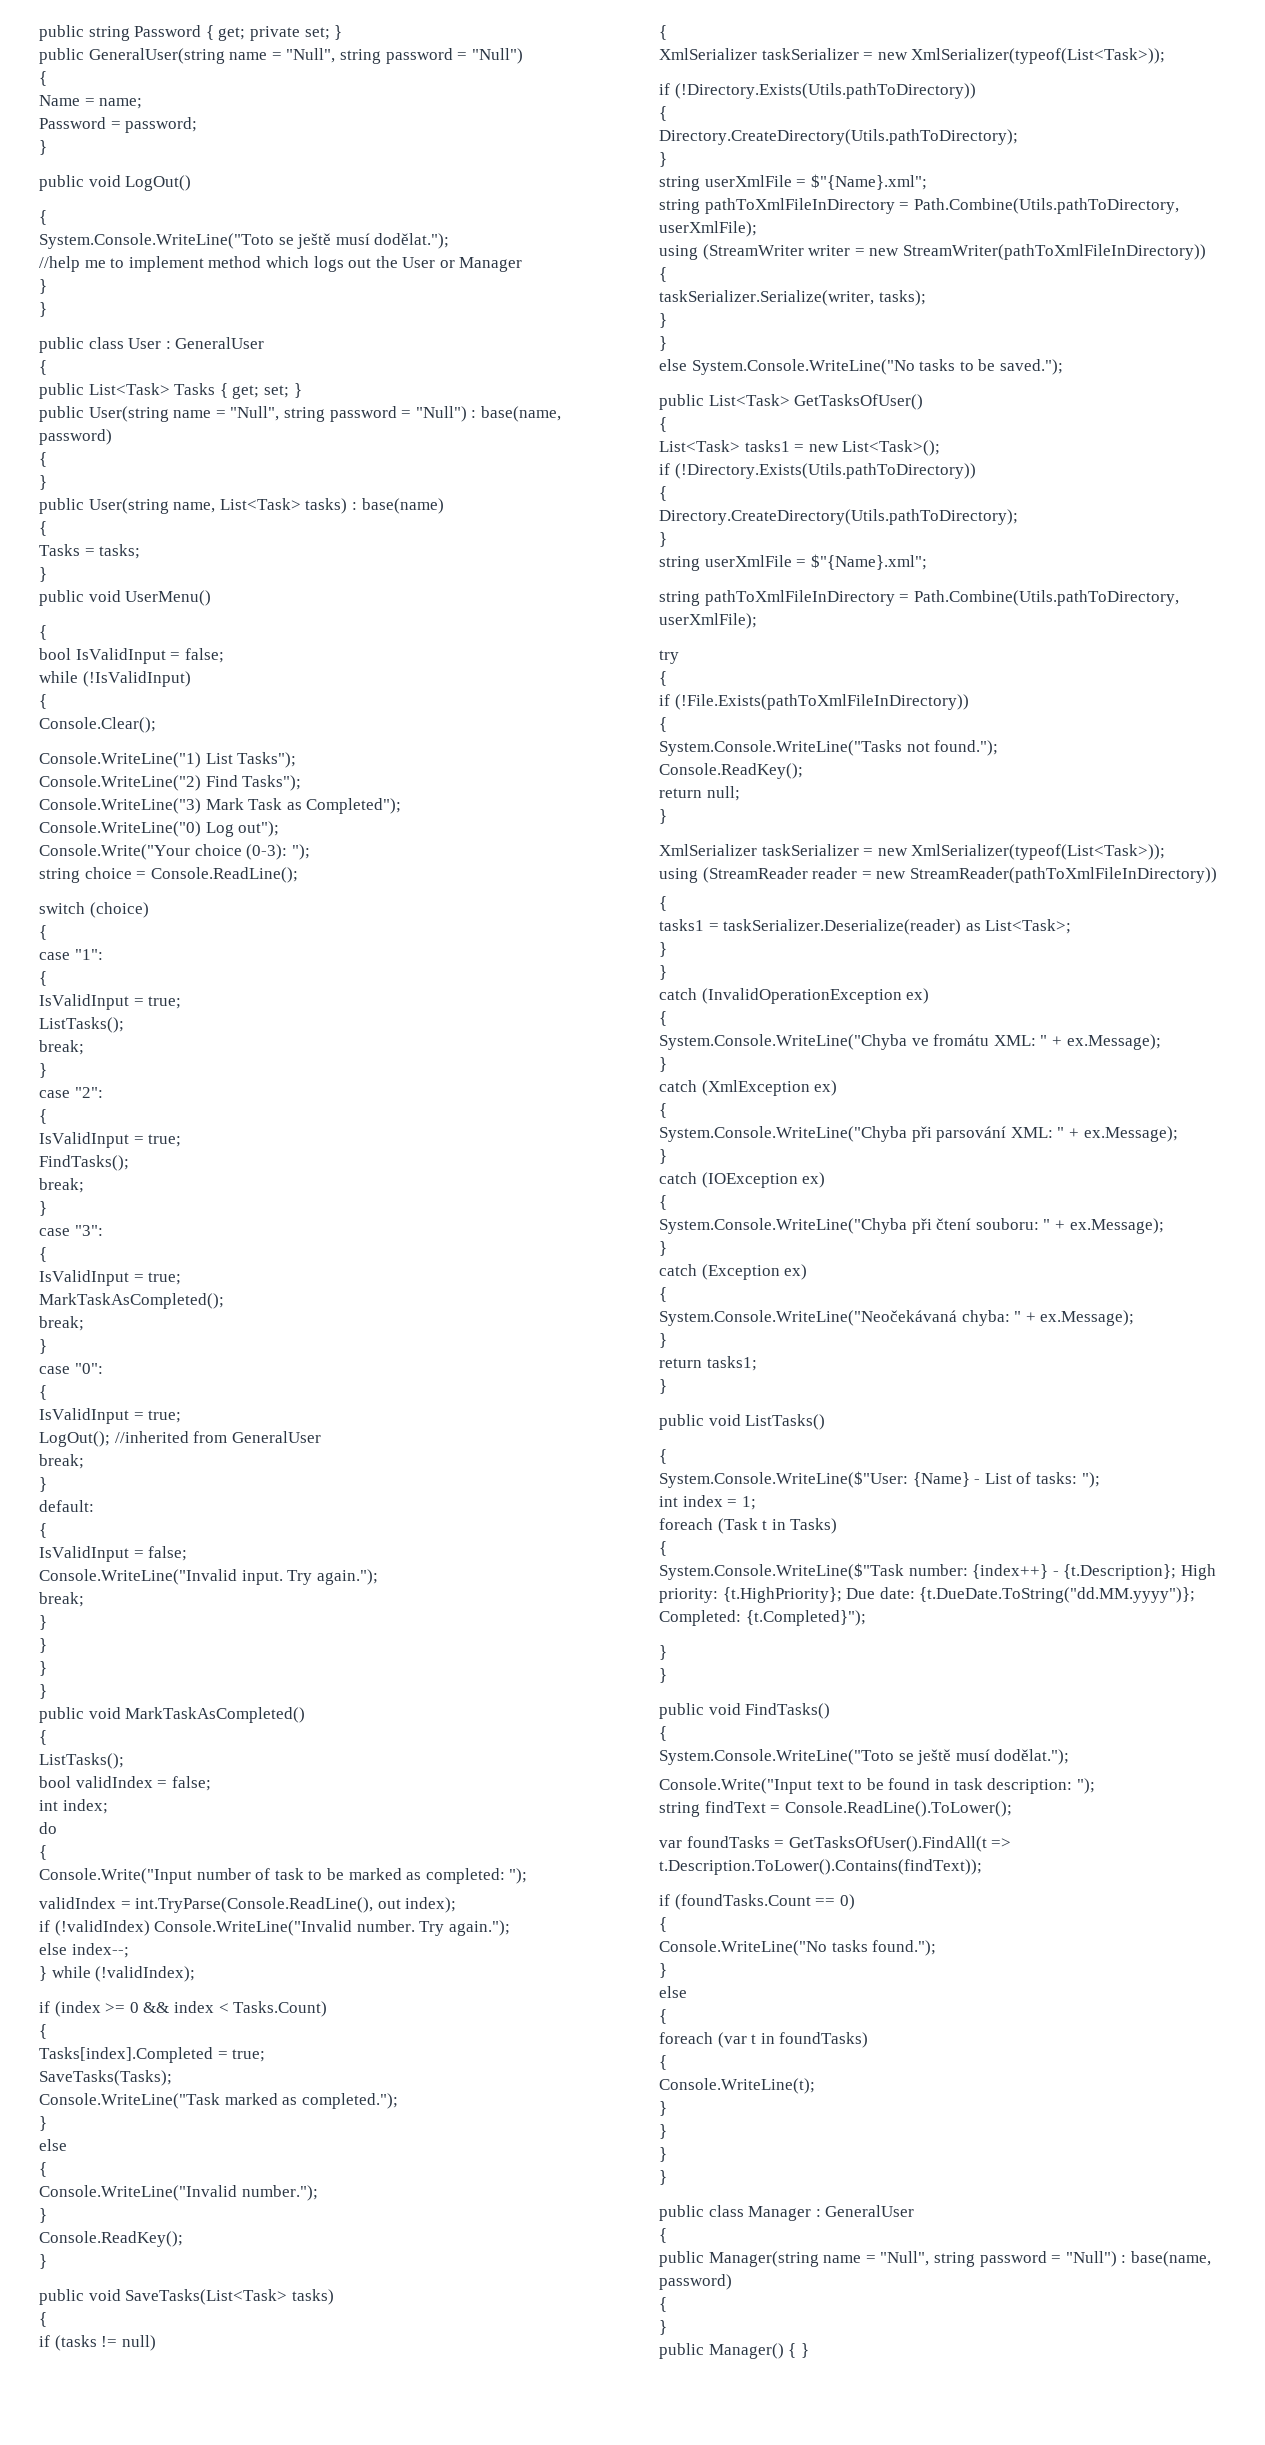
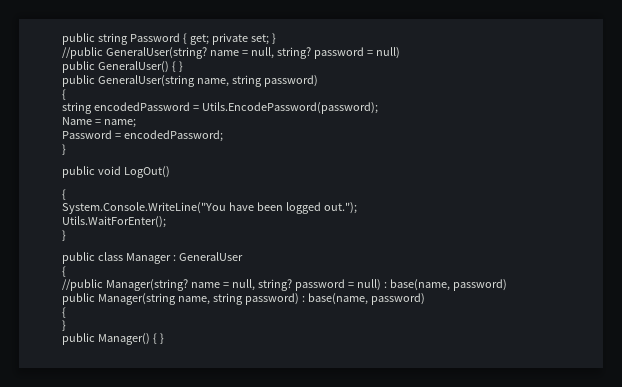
- public GeneralUser(string name = "Null", string password = "Null")
+ //public GeneralUser(string? name = null, string? password = null)
+ public GeneralUser() { }
+ public GeneralUser(string name, string password)
  {
+ string encodedPassword = Utils.EncodePassword(password);
- Password = password;
+ Password = encodedPassword;
  public void LogOut()
  {
- System.Console.WriteLine("Toto se ještě musí dodělat.");
- //help me to implement method which logs out the User or Manager
- }
- }
- public class User : GeneralUser
- {
- public List<Task> Tasks { get; set; }
- public User(string name = "Null", string password = "Null") : base(name, password)
- {
- }
- public User(string name, List<Task> tasks) : base(name)
- {
- Tasks = tasks;
- }
- public void UserMenu()
- {
- bool IsValidInput = false;
- while (!IsValidInput)
- {
- Console.Clear();
- Console.WriteLine("1) List Tasks");
- Console.WriteLine("2) Find Tasks");
- Console.WriteLine("3) Mark Task as Completed");
- Console.WriteLine("0) Log out");
- Console.Write("Your choice (0-3): ");
- string choice = Console.ReadLine();
- switch (choice)
- {
- case "1":
- {
- IsValidInput = true;
- ListTasks();
- break;
- }
- case "2":
- {
- IsValidInput = true;
- FindTasks();
- break;
- }
- case "3":
- {
- IsValidInput = true;
- MarkTaskAsCompleted();
- break;
- }
- case "0":
- {
- IsValidInput = true;
- LogOut(); //inherited from GeneralUser
- break;
- }
- default:
- {
- IsValidInput = false;
- Console.WriteLine("Invalid input. Try again.");
- break;
- }
- }
- }
- }
- public void MarkTaskAsCompleted()
- {
- ListTasks();
- bool validIndex = false;
- int index;
- do
- {
- Console.Write("Input number of task to be marked as completed: ");
- validIndex = int.TryParse(Console.ReadLine(), out index);
- if (!validIndex) Console.WriteLine("Invalid number. Try again.");
- else index--;
- } while (!validIndex);
- if (index >= 0 && index < Tasks.Count)
- {
- Tasks[index].Completed = true;
- SaveTasks(Tasks);
- Console.WriteLine("Task marked as completed.");
- }
- else
- {
- Console.WriteLine("Invalid number.");
- }
- Console.ReadKey();
- }
- public void SaveTasks(List<Task> tasks)
- {
- if (tasks != null)
- {
- XmlSerializer taskSerializer = new XmlSerializer(typeof(List<Task>));
- if (!Directory.Exists(Utils.pathToDirectory))
- {
- Directory.CreateDirectory(Utils.pathToDirectory);
- }
- string userXmlFile = $"{Name}.xml";
- string pathToXmlFileInDirectory = Path.Combine(Utils.pathToDirectory, userXmlFile);
- using (StreamWriter writer = new StreamWriter(pathToXmlFileInDirectory))
- {
- taskSerializer.Serialize(writer, tasks);
- }
- }
- else System.Console.WriteLine("No tasks to be saved.");
- public List<Task> GetTasksOfUser()
- {
- List<Task> tasks1 = new List<Task>();
- if (!Directory.Exists(Utils.pathToDirectory))
- {
- Directory.CreateDirectory(Utils.pathToDirectory);
- }
- string userXmlFile = $"{Name}.xml";
- string pathToXmlFileInDirectory = Path.Combine(Utils.pathToDirectory, userXmlFile);
- try
- {
- if (!File.Exists(pathToXmlFileInDirectory))
- {
- System.Console.WriteLine("Tasks not found.");
- Console.ReadKey();
- return null;
- }
- XmlSerializer taskSerializer = new XmlSerializer(typeof(List<Task>));
- using (StreamReader reader = new StreamReader(pathToXmlFileInDirectory))
- {
- tasks1 = taskSerializer.Deserialize(reader) as List<Task>;
- }
- }
- catch (InvalidOperationException ex)
- {
- System.Console.WriteLine("Chyba ve fromátu XML: " + ex.Message);
- }
- catch (XmlException ex)
- {
- System.Console.WriteLine("Chyba při parsování XML: " + ex.Message);
- }
- catch (IOException ex)
- {
- System.Console.WriteLine("Chyba při čtení souboru: " + ex.Message);
- }
- catch (Exception ex)
- {
- System.Console.WriteLine("Neočekávaná chyba: " + ex.Message);
- }
- return tasks1;
- }
- public void ListTasks()
- {
- System.Console.WriteLine($"User: {Name} - List of tasks: ");
- int index = 1;
- foreach (Task t in Tasks)
- {
- System.Console.WriteLine($"Task number: {index++} - {t.Description}; High priority: {t.HighPriority}; Due date: {t.DueDate.ToString("dd.MM.yyyy")}; Completed: {t.Completed}");
- }
- }
- public void FindTasks()
- {
- System.Console.WriteLine("Toto se ještě musí dodělat.");
- Console.Write("Input text to be found in task description: ");
- string findText = Console.ReadLine().ToLower();
- var foundTasks = GetTasksOfUser().FindAll(t => t.Description.ToLower().Contains(findText));
- if (foundTasks.Count == 0)
- {
- Console.WriteLine("No tasks found.");
- }
- else
- {
- foreach (var t in foundTasks)
- {
- Console.WriteLine(t);
- }
- }
- }
+ System.Console.WriteLine("You have been logged out.");
+ Utils.WaitForEnter();
- public Manager(string name = "Null", string password = "Null") : base(name, password)
+ //public Manager(string? name = null, string? password = null) : base(name, password)
+ public Manager(string name, string password) : base(name, password)

